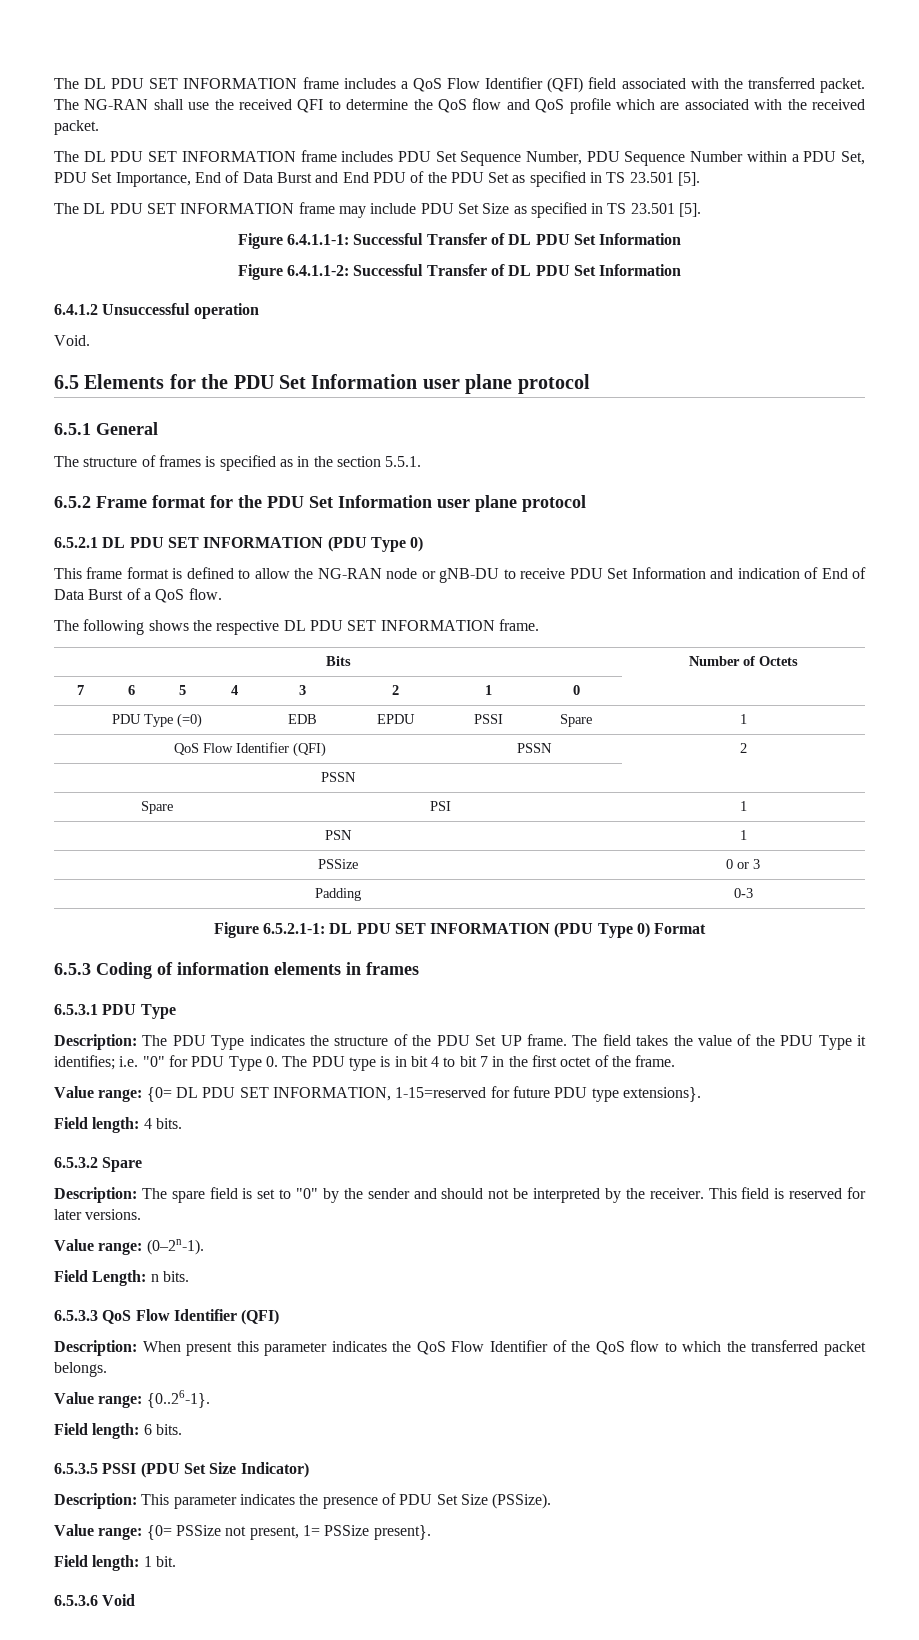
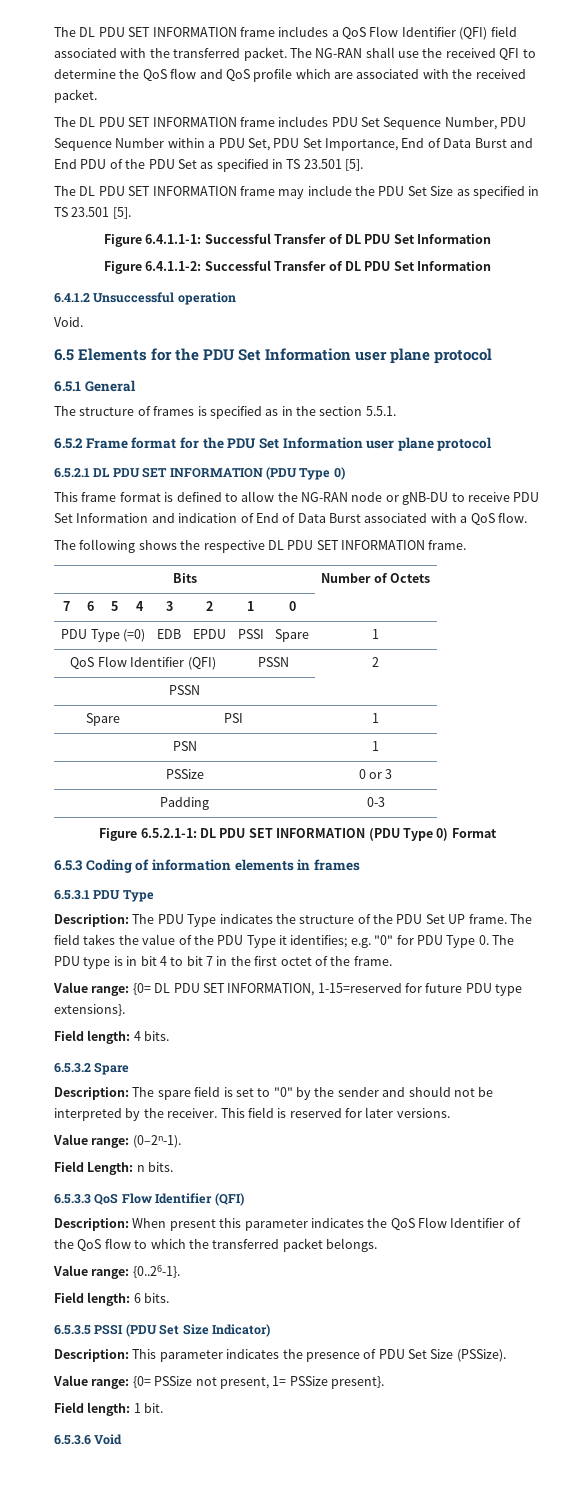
- The DL PDU SET INFORMATION frame may include PDU Set Size as specified in TS 23.501 [5].
+ The DL PDU SET INFORMATION frame may include the PDU Set Size as specified in TS 23.501 [5].
- This frame format is defined to allow the NG-RAN node or gNB-DU to receive PDU Set Information and indication of End of Data Burst of a QoS flow.
+ This frame format is defined to allow the NG-RAN node or gNB-DU to receive PDU Set Information and indication of End of Data Burst associated with a QoS flow.
- The field takes the value of the PDU Type it identifies; i.e. "0" for PDU Type 0. The PDU type is in bit 4 to bit 7 in the first octet of the frame.
+ The field takes the value of the PDU Type it identifies; e.g. "0" for PDU Type 0. The PDU type is in bit 4 to bit 7 in the first octet of the frame.

